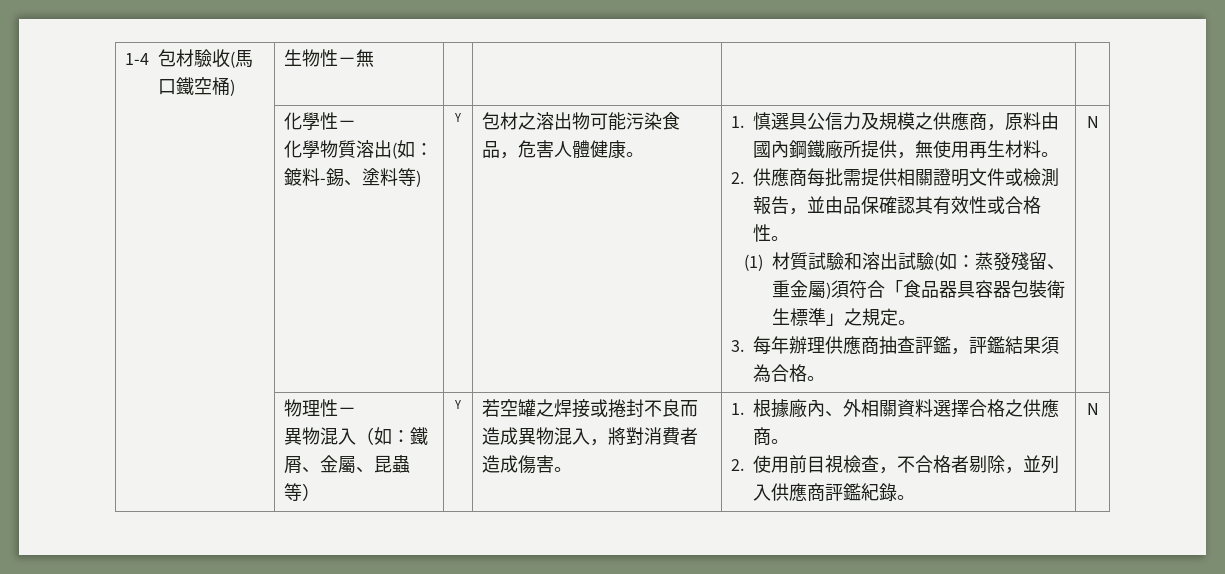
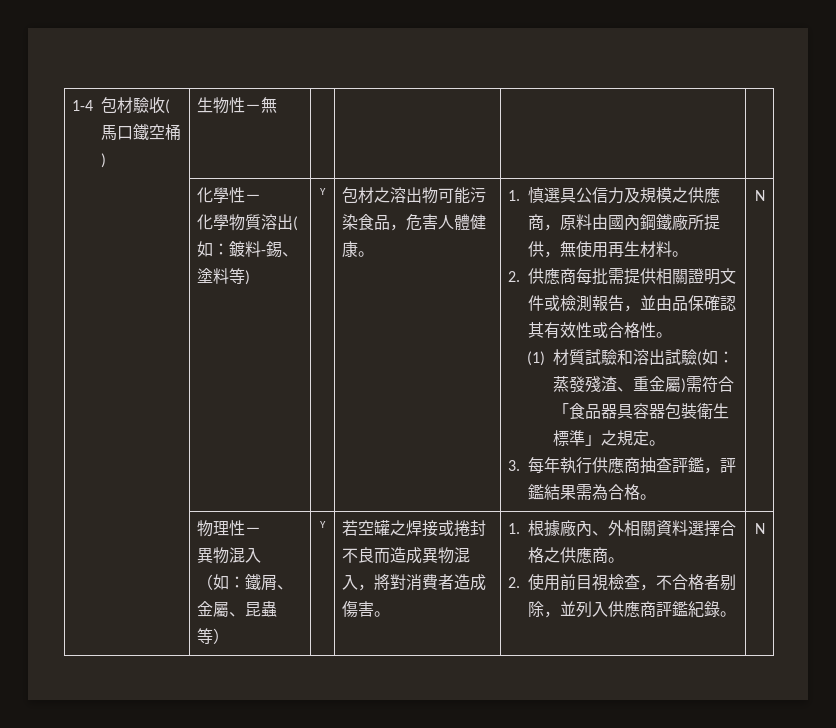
- (1)材質試驗和溶出試驗(如：蒸發殘留、重金屬)須符合「食品器具容器包裝衛生標準」之規定。
+ (1)材質試驗和溶出試驗(如：蒸發殘渣、重金屬)需符合「食品器具容器包裝衛生標準」之規定。
- 3.每年辦理供應商抽查評鑑，評鑑結果須為合格。
+ 3.每年執行供應商抽查評鑑，評鑑結果需為合格。

